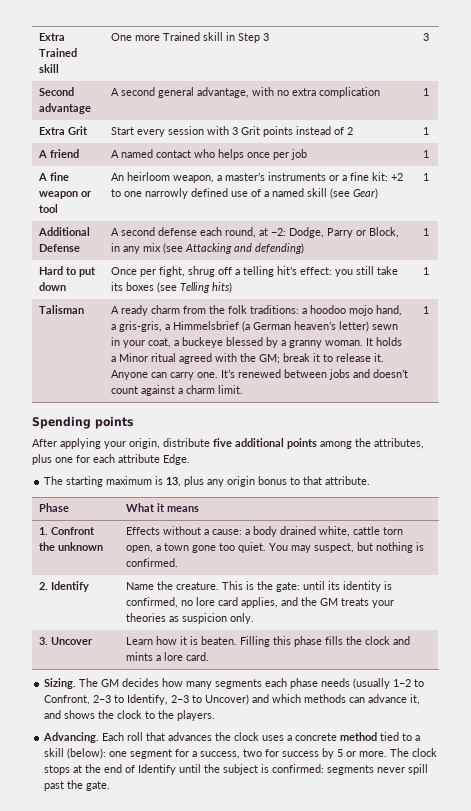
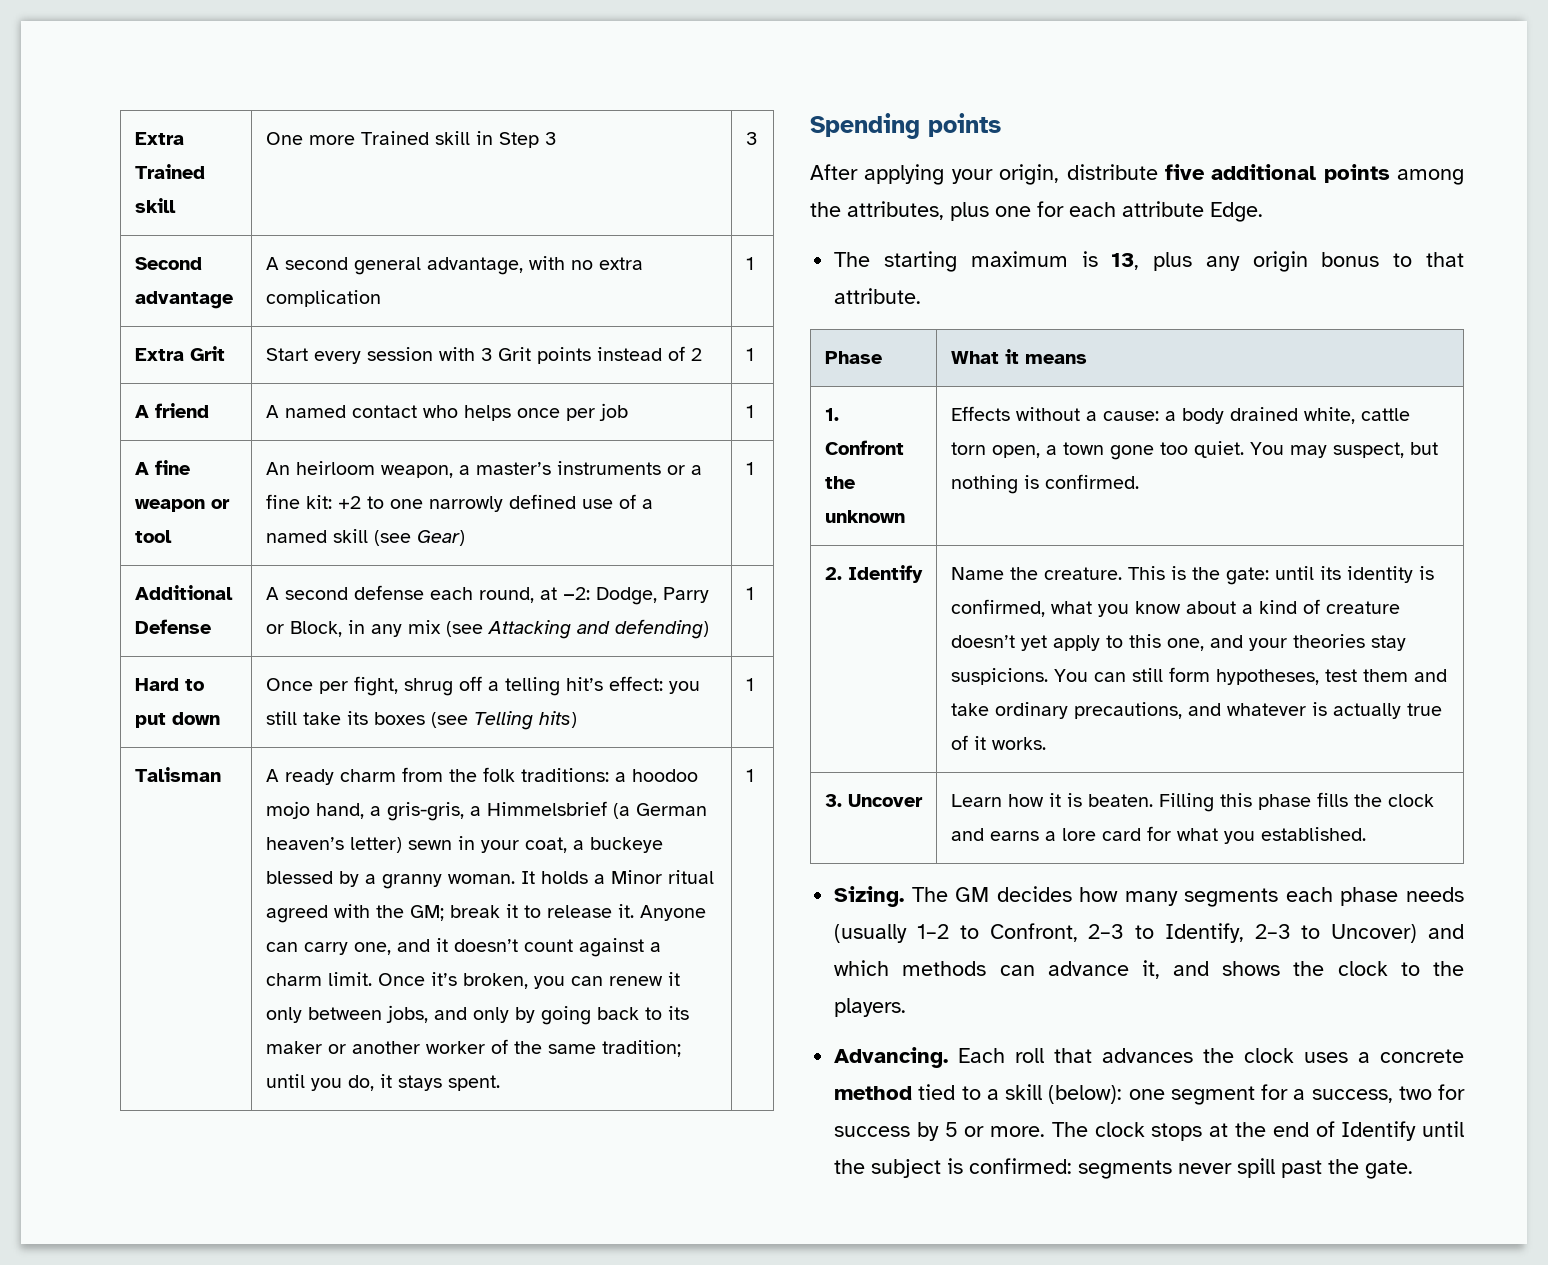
- Anyone can carry one. It’s renewed between jobs and doesn’t count against a charm limit.
+ Anyone can carry one, and it doesn’t count against a charm limit. Once it’s broken, you can renew it only between jobs, and only by going back to its maker or another worker of the same tradition; until you do, it stays spent.
- This is the gate: until its identity is confirmed, no lore card applies, and the GM treats your theories as suspicion only.
+ This is the gate: until its identity is confirmed, what you know about a kind of creature doesn’t yet apply to this one, and your theories stay suspicions. You can still form hypotheses, test them and take ordinary precautions, and whatever is actually true of it works.
- 3. Uncover | Learn how it is beaten. Filling this phase fills the clock and mints a lore card.
+ 3. Uncover | Learn how it is beaten. Filling this phase fills the clock and earns a lore card for what you established.

